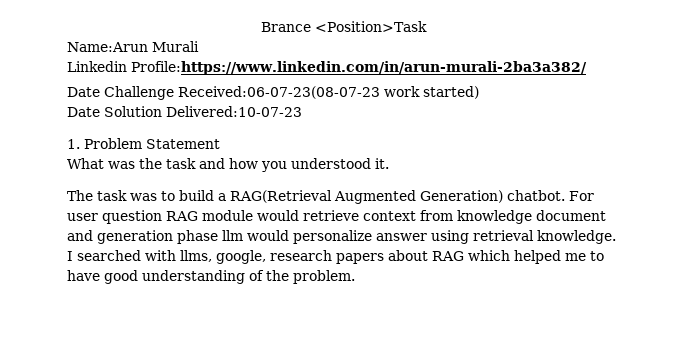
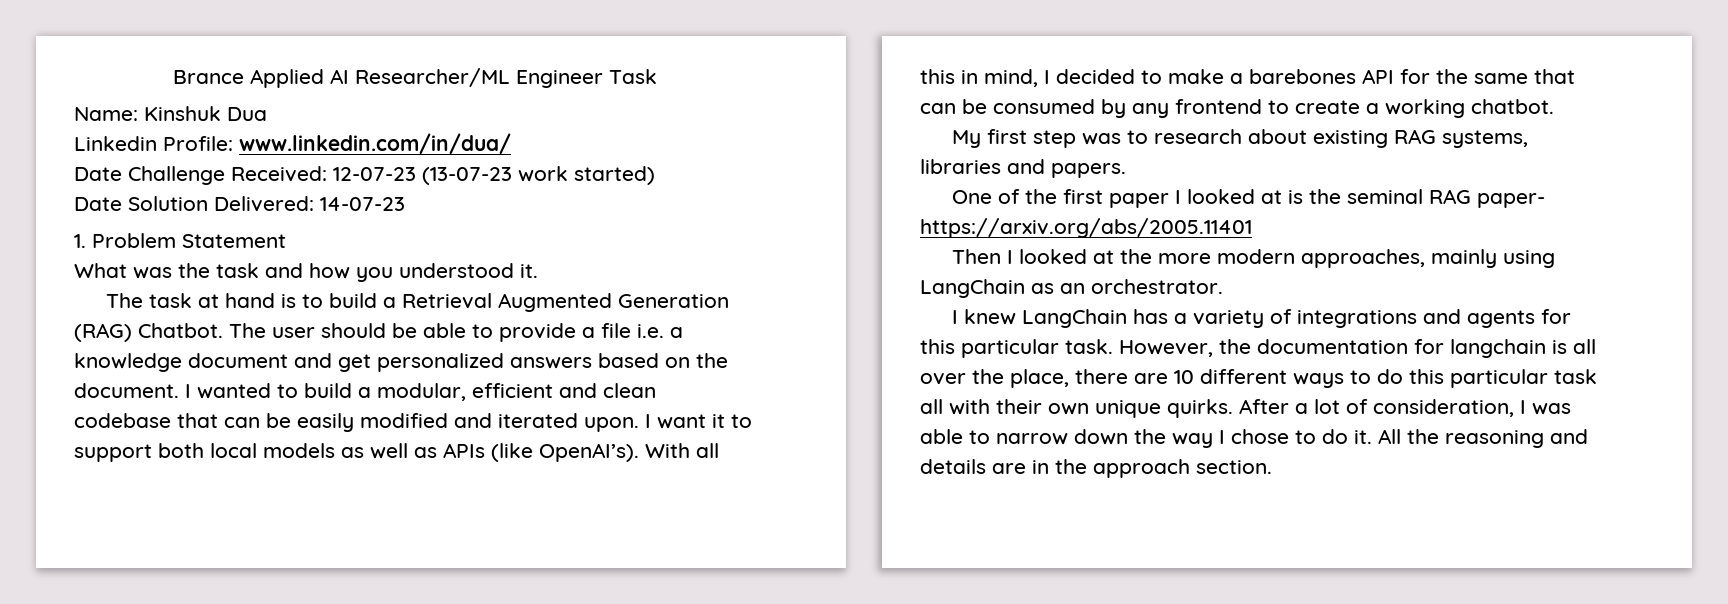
- Brance <Position>Task
- Name:Arun Murali
+ Brance Applied AI Researcher/ML Engineer Task
+ Name: Kinshuk Dua
- Linkedin Profile:https://www.linkedin.com/in/arun-murali-2ba3a382/
+ Linkedin Profile: www.linkedin.com/in/dua/
- Date Challenge Received:06-07-23(08-07-23 work started)
+ Date Challenge Received: 12-07-23 (13-07-23 work started)
- Date Solution Delivered:10-07-23
+ Date Solution Delivered: 14-07-23
- The task was to build a RAG(Retrieval Augmented Generation) chatbot. For user question RAG module would retrieve context from knowledge document and generation phase llm would personalize answer using retrieval knowledge. I searched with llms, google, research papers about RAG which helped me to have good understanding of the problem.
+ The task at hand is to build a Retrieval Augmented Generation (RAG) Chatbot. The user should be able to provide a file i.e. a knowledge document and get personalized answers based on the document. I wanted to build a modular, efficient and clean codebase that can be easily modified and iterated upon. I want it to support both local models as well as APIs (like OpenAI’s). With all this in mind, I decided to make a barebones API for the same that can be consumed by any frontend to create a working chatbot.
+ My first step was to research about existing RAG systems, libraries and papers.
+ One of the first paper I looked at is the seminal RAG paper- https://arxiv.org/abs/2005.11401
+ Then I looked at the more modern approaches, mainly using LangChain as an orchestrator.
+ I knew LangChain has a variety of integrations and agents for this particular task. However, the documentation for langchain is all over the place, there are 10 different ways to do this particular task all with their own unique quirks. After a lot of consideration, I was able to narrow down the way I chose to do it. All the reasoning and details are in the approach section.

